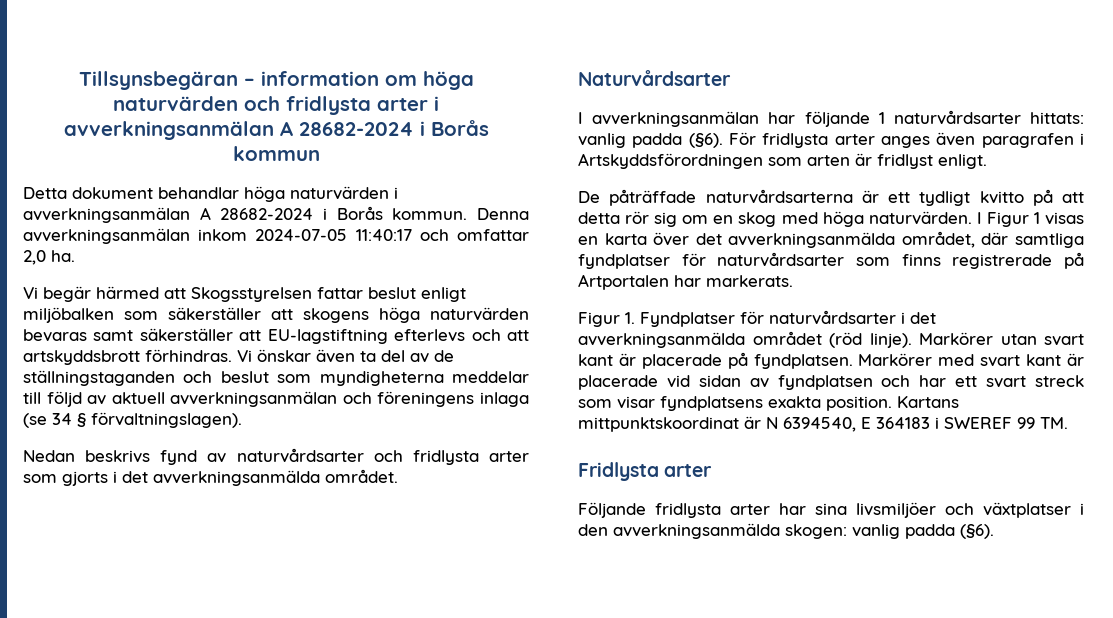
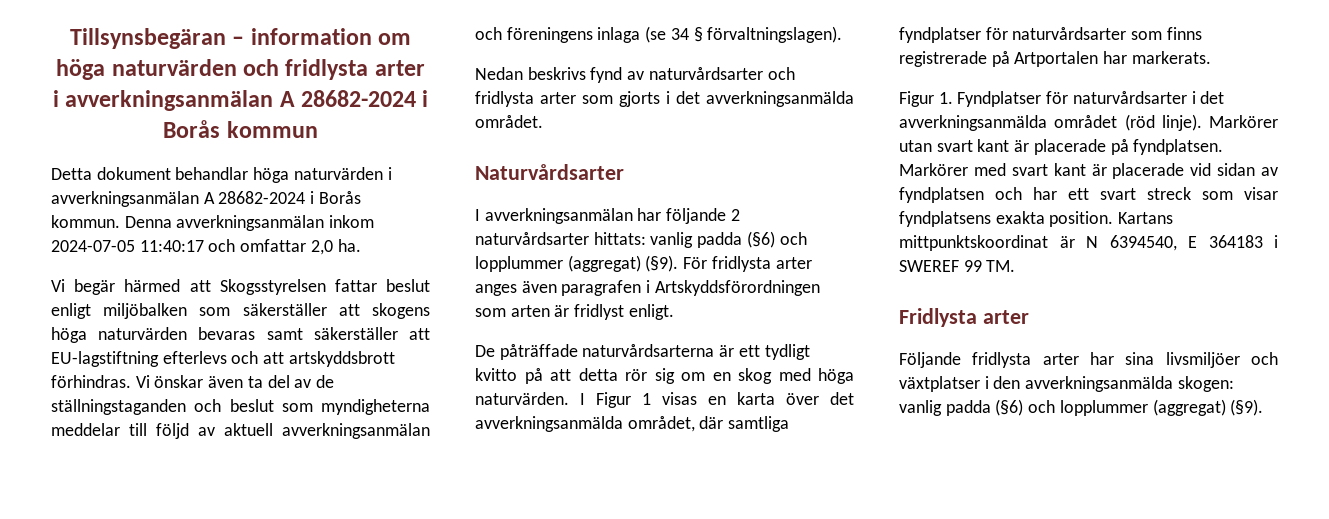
- I avverkningsanmälan har följande 1 naturvårdsarter hittats: vanlig padda (§6).
+ I avverkningsanmälan har följande 2 naturvårdsarter hittats: vanlig padda (§6) och lopplummer (aggregat) (§9).
- Följande fridlysta arter har sina livsmiljöer och växtplatser i den avverkningsanmälda skogen: vanlig padda (§6).
+ Följande fridlysta arter har sina livsmiljöer och växtplatser i den avverkningsanmälda skogen: vanlig padda (§6) och lopplummer (aggregat) (§9).

